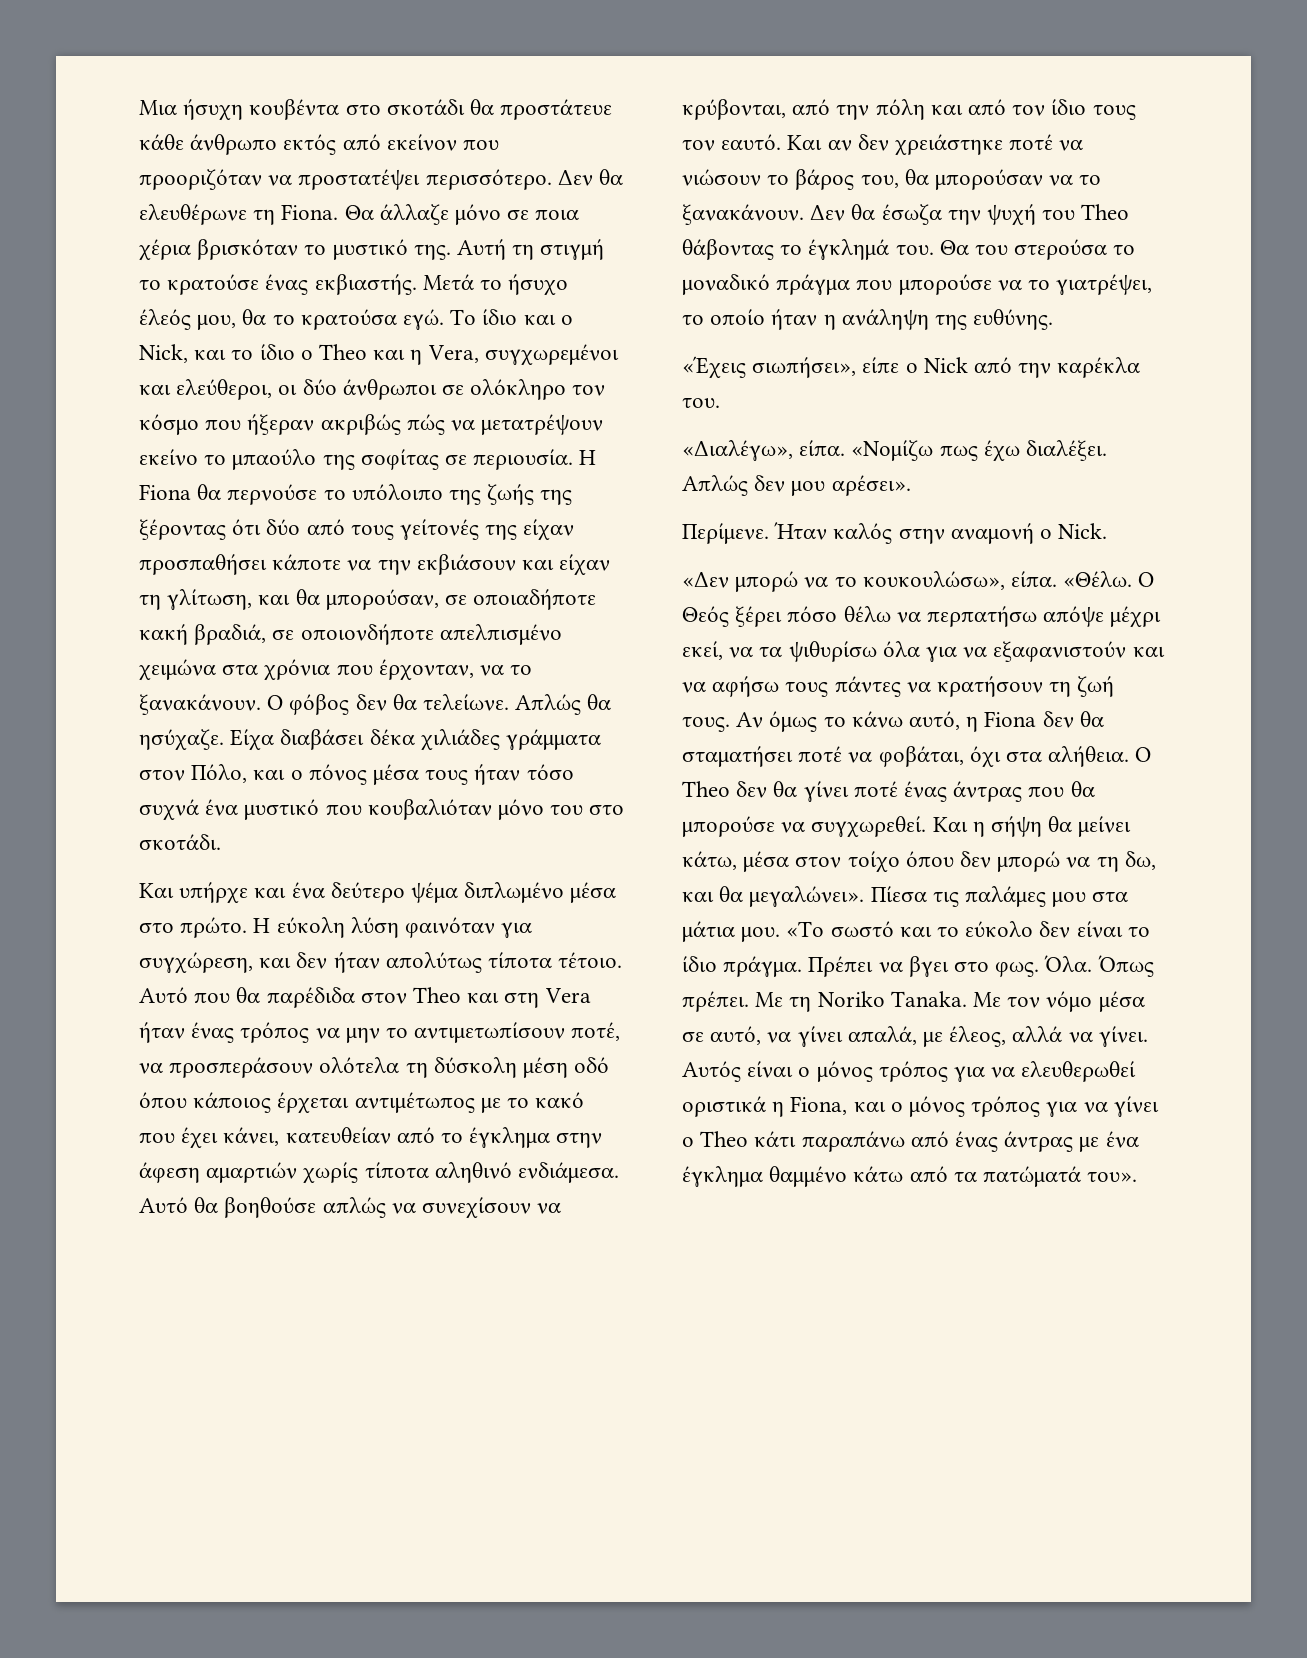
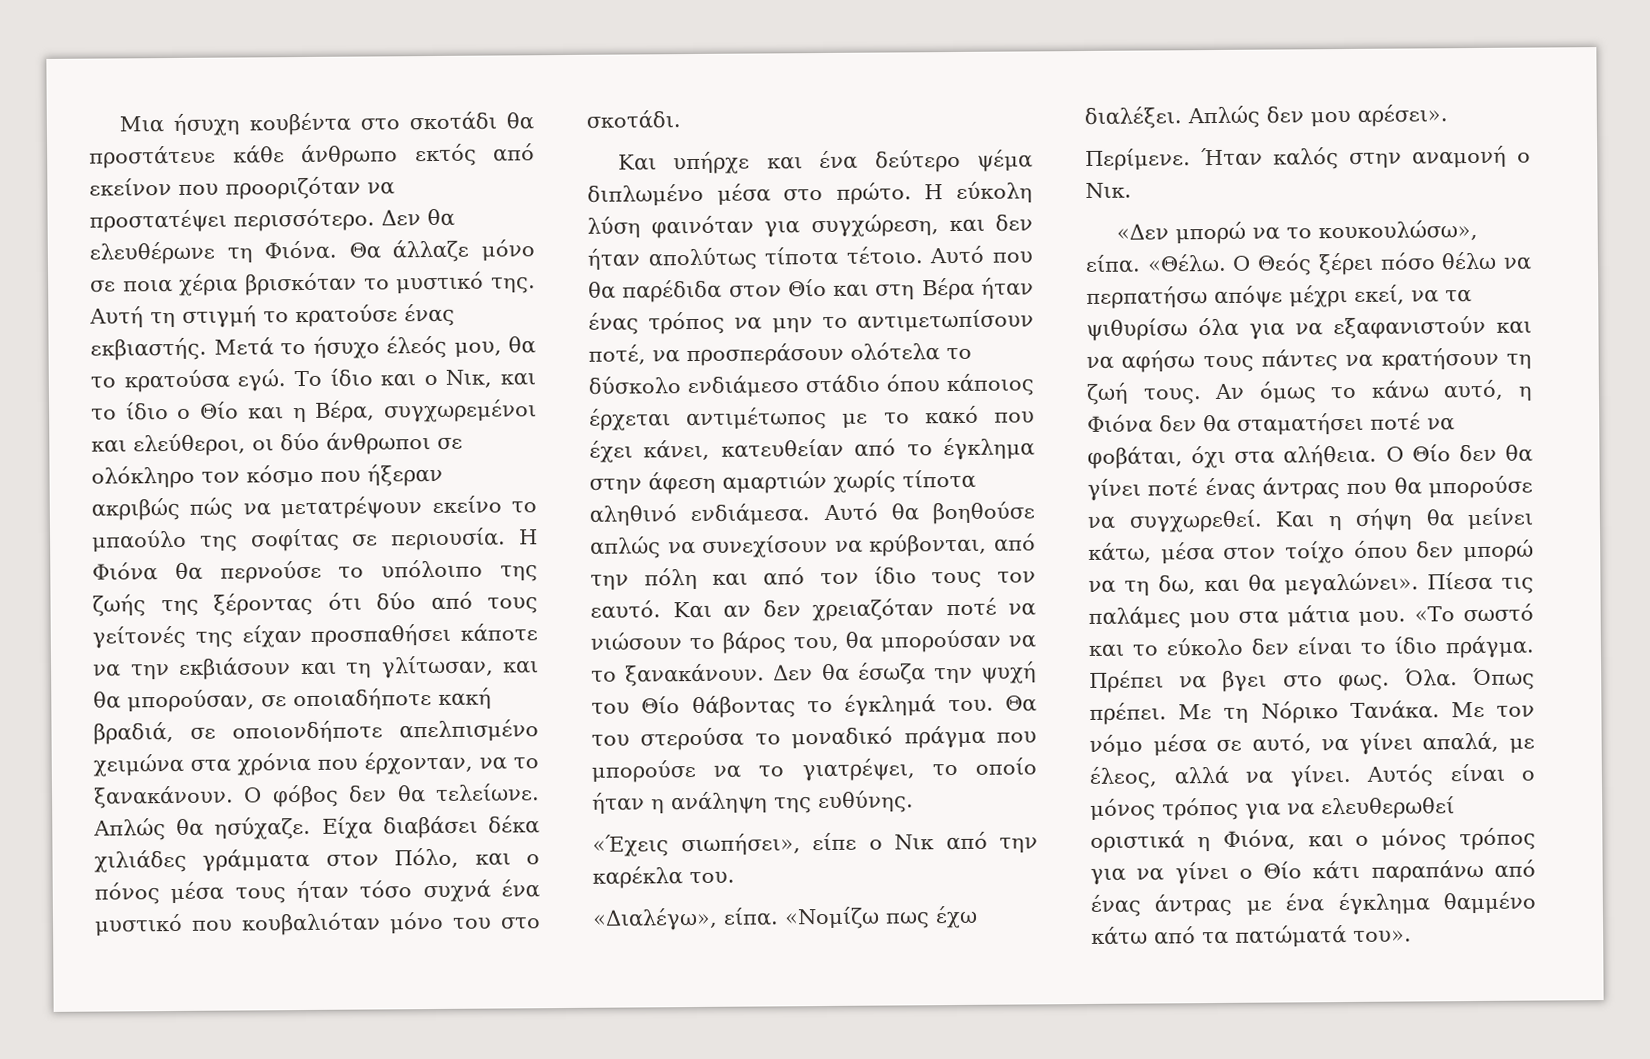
- Δεν θα ελευθέρωνε τη Fiona.
+ Δεν θα ελευθέρωνε τη Φιόνα.
- Το ίδιο και ο Nick, και το ίδιο ο Theo και η Vera, συγχωρεμένοι και ελεύθεροι, οι δύο άνθρωποι σε ολόκληρο τον κόσμο που ήξεραν ακριβώς πώς να μετατρέψουν εκείνο το μπαούλο της σοφίτας σε περιουσία.
+ Το ίδιο και ο Νικ, και το ίδιο ο Θίο και η Βέρα, συγχωρεμένοι και ελεύθεροι, οι δύο άνθρωποι σε ολόκληρο τον κόσμο που ήξεραν ακριβώς πώς να μετατρέψουν εκείνο το μπαούλο της σοφίτας σε περιουσία.
- Η Fiona θα περνούσε το υπόλοιπο της ζωής της ξέροντας ότι δύο από τους γείτονές της είχαν προσπαθήσει κάποτε να την εκβιάσουν και είχαν τη γλίτωση, και θα μπορούσαν, σε οποιαδήποτε κακή βραδιά, σε οποιονδήποτε απελπισμένο χειμώνα στα χρόνια που έρχονταν, να το ξανακάνουν.
+ Η Φιόνα θα περνούσε το υπόλοιπο της ζωής της ξέροντας ότι δύο από τους γείτονές της είχαν προσπαθήσει κάποτε να την εκβιάσουν και τη γλίτωσαν, και θα μπορούσαν, σε οποιαδήποτε κακή βραδιά, σε οποιονδήποτε απελπισμένο χειμώνα στα χρόνια που έρχονταν, να το ξανακάνουν.
- Αυτό που θα παρέδιδα στον Theo και στη Vera ήταν ένας τρόπος να μην το αντιμετωπίσουν ποτέ, να προσπεράσουν ολότελα τη δύσκολη μέση οδό όπου κάποιος έρχεται αντιμέτωπος με το κακό που έχει κάνει, κατευθείαν από το έγκλημα στην άφεση αμαρτιών χωρίς τίποτα αληθινό ενδιάμεσα.
+ Αυτό που θα παρέδιδα στον Θίο και στη Βέρα ήταν ένας τρόπος να μην το αντιμετωπίσουν ποτέ, να προσπεράσουν ολότελα το δύσκολο ενδιάμεσο στάδιο όπου κάποιος έρχεται αντιμέτωπος με το κακό που έχει κάνει, κατευθείαν από το έγκλημα στην άφεση αμαρτιών χωρίς τίποτα αληθινό ενδιάμεσα.
- Και αν δεν χρειάστηκε ποτέ να νιώσουν το βάρος του, θα μπορούσαν να το ξανακάνουν.
+ Και αν δεν χρειαζόταν ποτέ να νιώσουν το βάρος του, θα μπορούσαν να το ξανακάνουν.
- Δεν θα έσωζα την ψυχή του Theo θάβοντας το έγκλημά του.
+ Δεν θα έσωζα την ψυχή του Θίο θάβοντας το έγκλημά του.
- «Έχεις σιωπήσει», είπε ο Nick από την καρέκλα του.
+ «Έχεις σιωπήσει», είπε ο Νικ από την καρέκλα του.
- Ήταν καλός στην αναμονή ο Nick.
+ Ήταν καλός στην αναμονή ο Νικ.
- Αν όμως το κάνω αυτό, η Fiona δεν θα σταματήσει ποτέ να φοβάται, όχι στα αλήθεια.
+ Αν όμως το κάνω αυτό, η Φιόνα δεν θα σταματήσει ποτέ να φοβάται, όχι στα αλήθεια.
- Ο Theo δεν θα γίνει ποτέ ένας άντρας που θα μπορούσε να συγχωρεθεί.
+ Ο Θίο δεν θα γίνει ποτέ ένας άντρας που θα μπορούσε να συγχωρεθεί.
- Με τη Noriko Tanaka.
+ Με τη Νόρικο Τανάκα.
- Αυτός είναι ο μόνος τρόπος για να ελευθερωθεί οριστικά η Fiona, και ο μόνος τρόπος για να γίνει ο Theo κάτι παραπάνω από ένας άντρας με ένα έγκλημα θαμμένο κάτω από τα πατώματά του».
+ Αυτός είναι ο μόνος τρόπος για να ελευθερωθεί οριστικά η Φιόνα, και ο μόνος τρόπος για να γίνει ο Θίο κάτι παραπάνω από ένας άντρας με ένα έγκλημα θαμμένο κάτω από τα πατώματά του».

